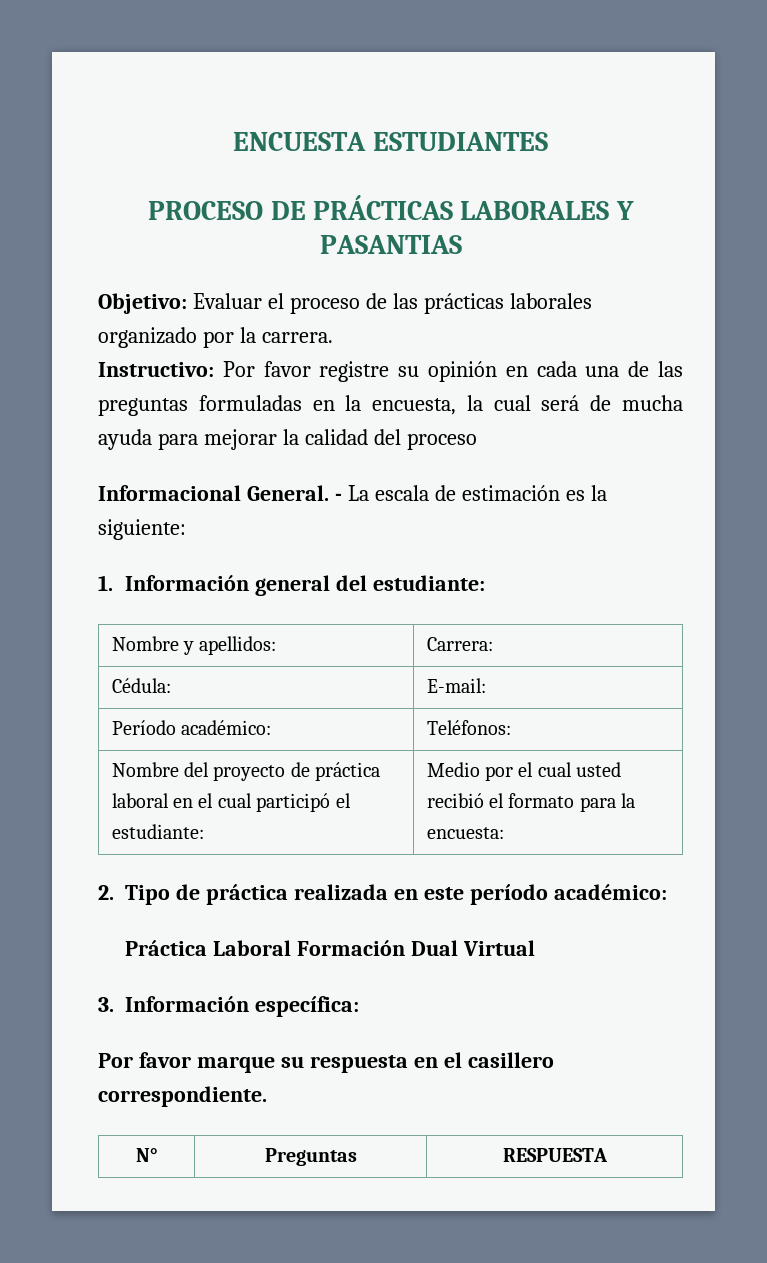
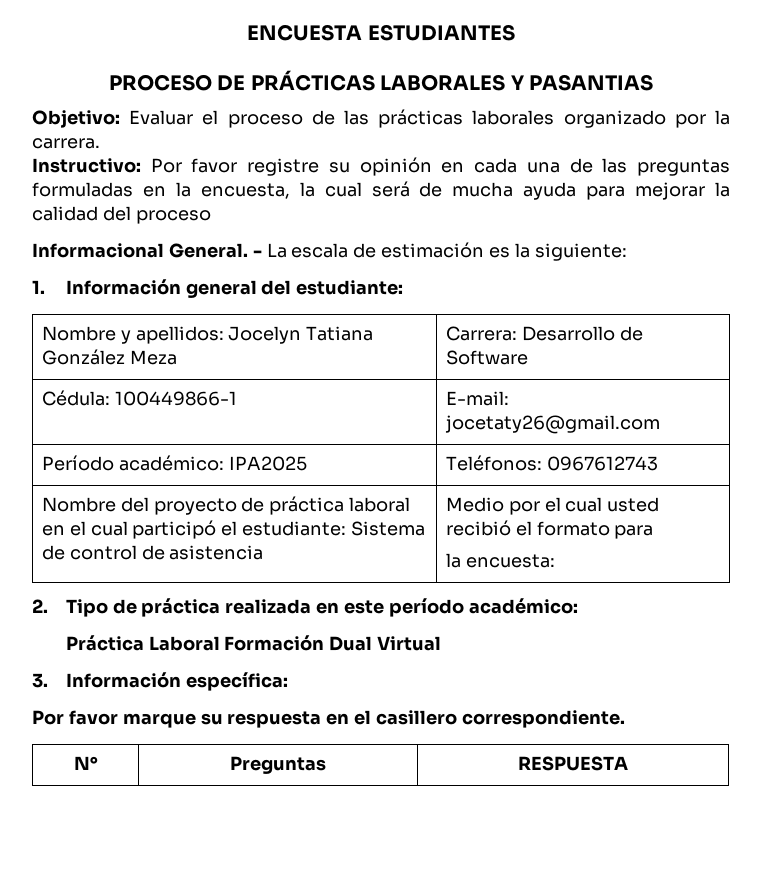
- Nombre y apellidos: | Carrera:
+ Nombre y apellidos: Jocelyn Tatiana González Meza | Carrera: Desarrollo de Software
- Cédula: | E-mail:
+ Cédula: 100449866-1 | E-mail: jocetaty26@gmail.com
- Período académico: | Teléfonos:
+ Período académico: IPA2025 | Teléfonos: 0967612743
- Nombre del proyecto de práctica laboral en el cual participó el estudiante: | Medio por el cual usted recibió el formato para la encuesta:
+ Nombre del proyecto de práctica laboral en el cual participó el estudiante: Sistema de control de asistencia | Medio por el cual usted recibió el formato para
+ la encuesta:

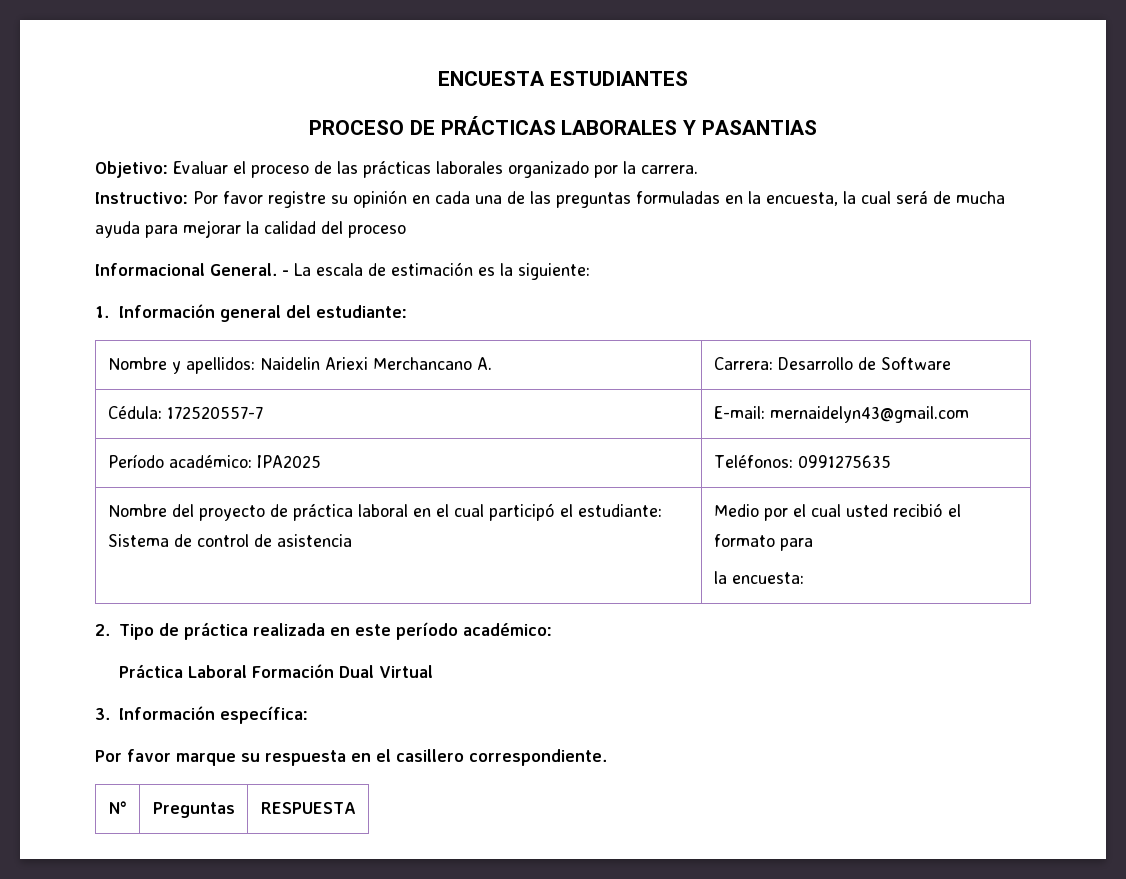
- Nombre y apellidos: Jocelyn Tatiana González Meza | Carrera: Desarrollo de Software
+ Nombre y apellidos: Naidelin Ariexi Merchancano A. | Carrera: Desarrollo de Software
- Cédula: 100449866-1 | E-mail: jocetaty26@gmail.com
+ Cédula: 172520557-7 | E-mail: mernaidelyn43@gmail.com
- Período académico: IPA2025 | Teléfonos: 0967612743
+ Período académico: IPA2025 | Teléfonos: 0991275635

